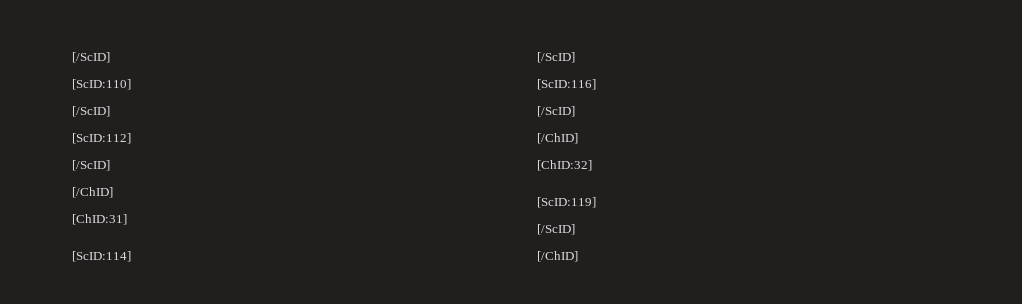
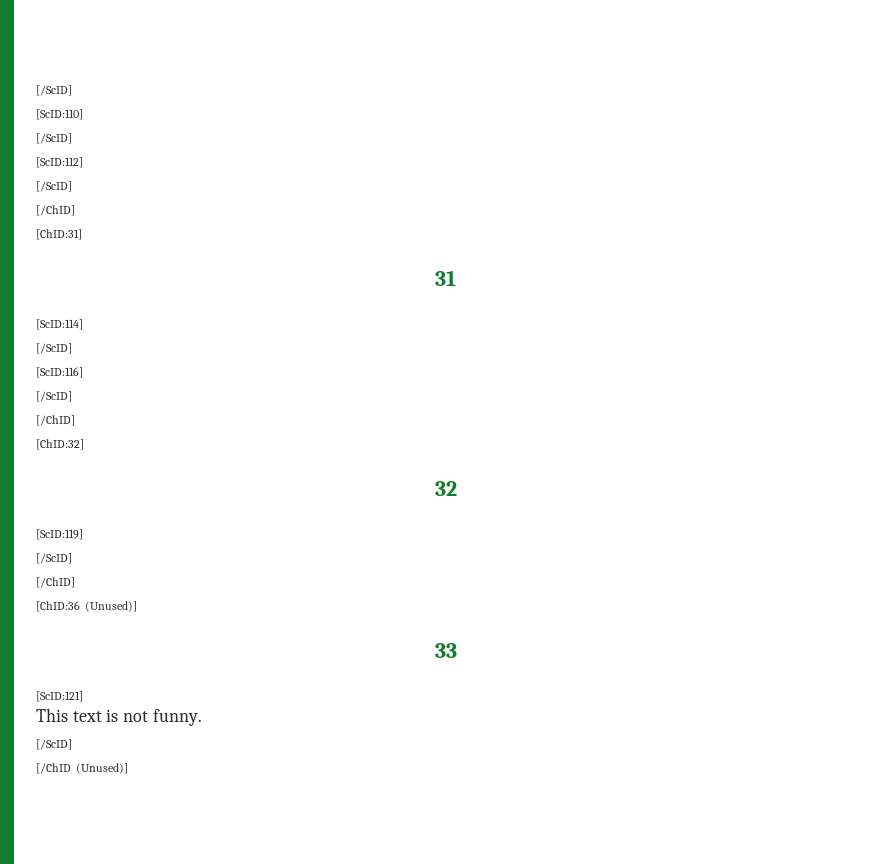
+ 31
+ 32
+ [ChID:36 (Unused)]
+ 33
+ [ScID:121]
+ This text is not funny.
+ [/ScID]
+ [/ChID (Unused)]

